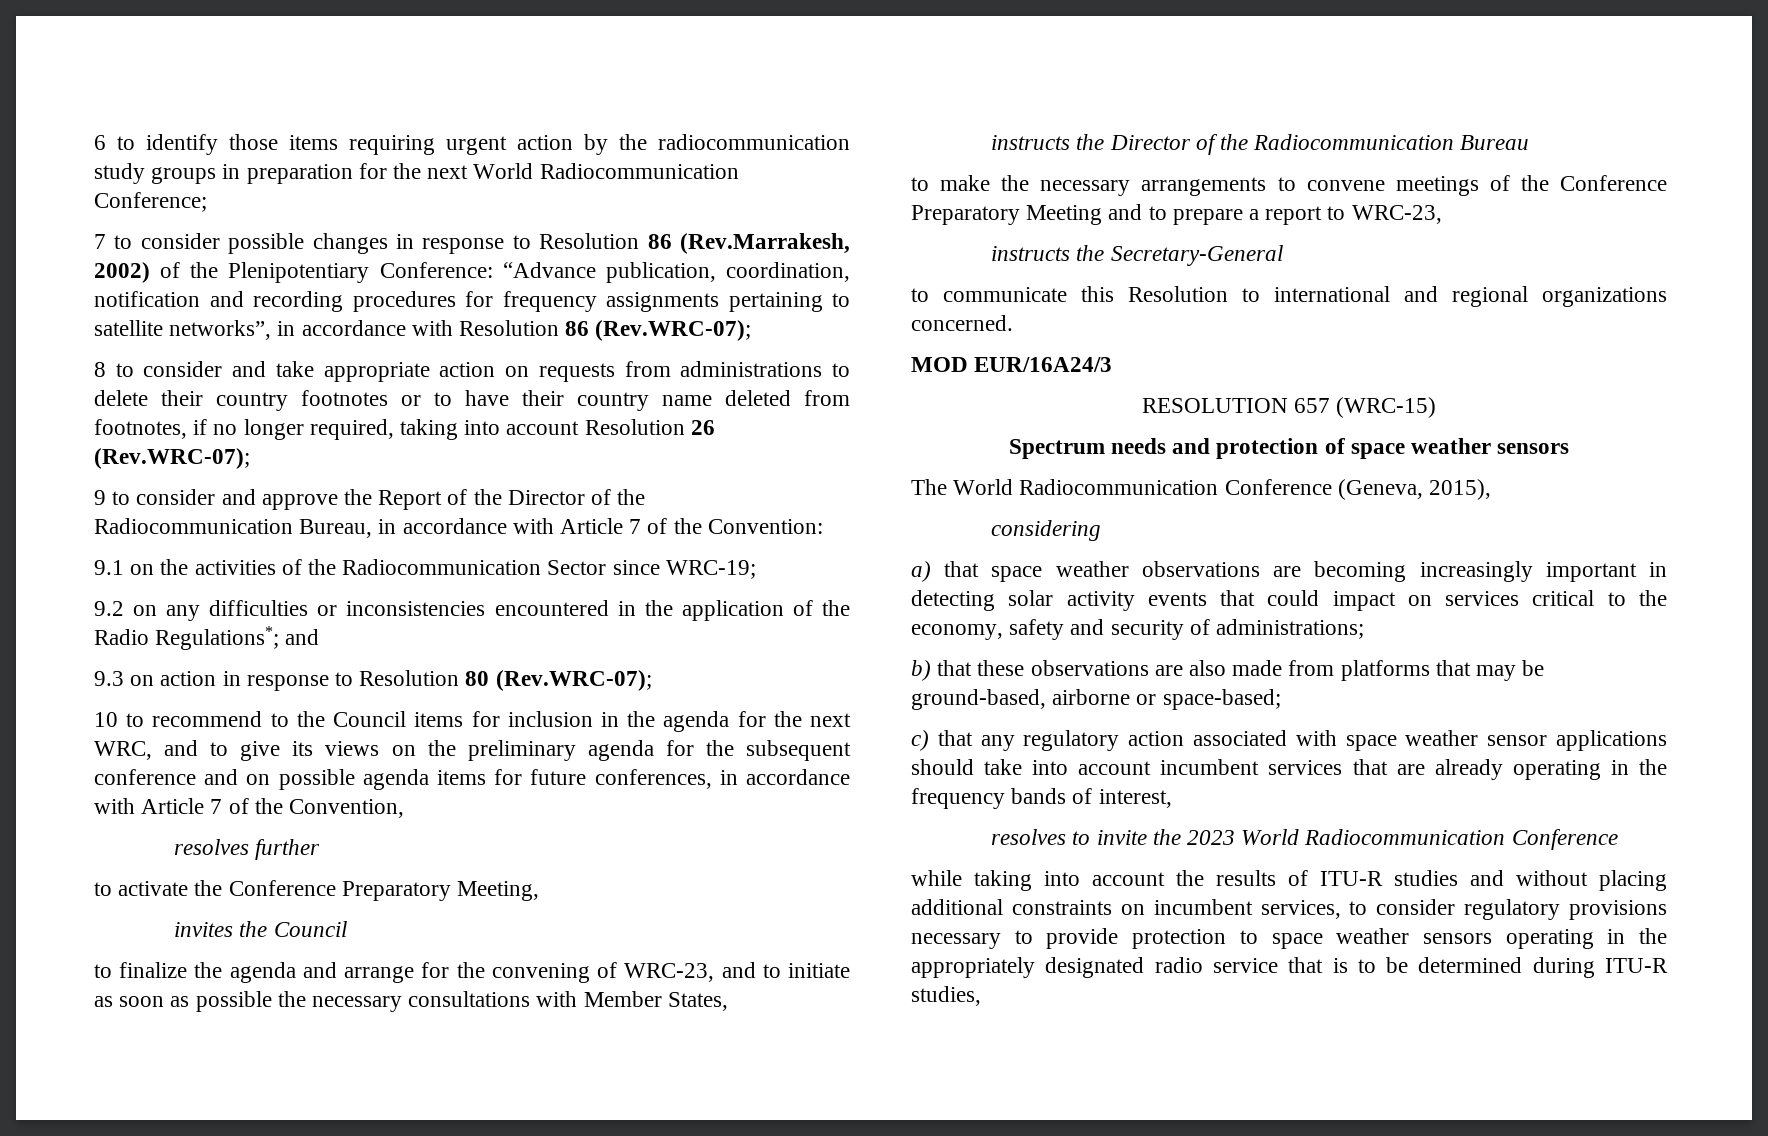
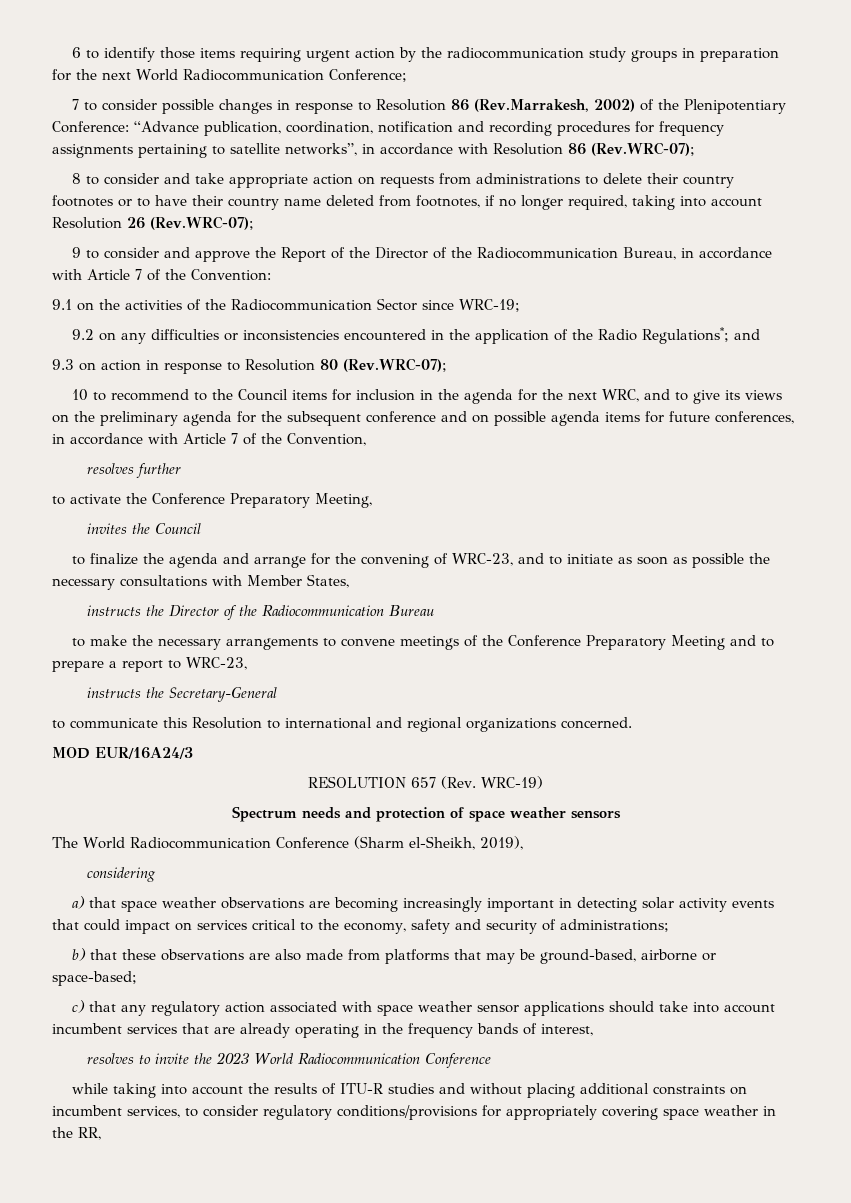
- RESOLUTION 657 (WRC-15)
+ RESOLUTION 657 (Rev. WRC-19)
- The World Radiocommunication Conference (Geneva, 2015),
+ The World Radiocommunication Conference (Sharm el-Sheikh, 2019),
- while taking into account the results of ITU-R studies and without placing additional constraints on incumbent services, to consider regulatory provisions necessary to provide protection to space weather sensors operating in the appropriately designated radio service that is to be determined during ITU-R studies,
+ while taking into account the results of ITU-R studies and without placing additional constraints on incumbent services, to consider regulatory conditions/provisions for appropriately covering space weather in the RR,

